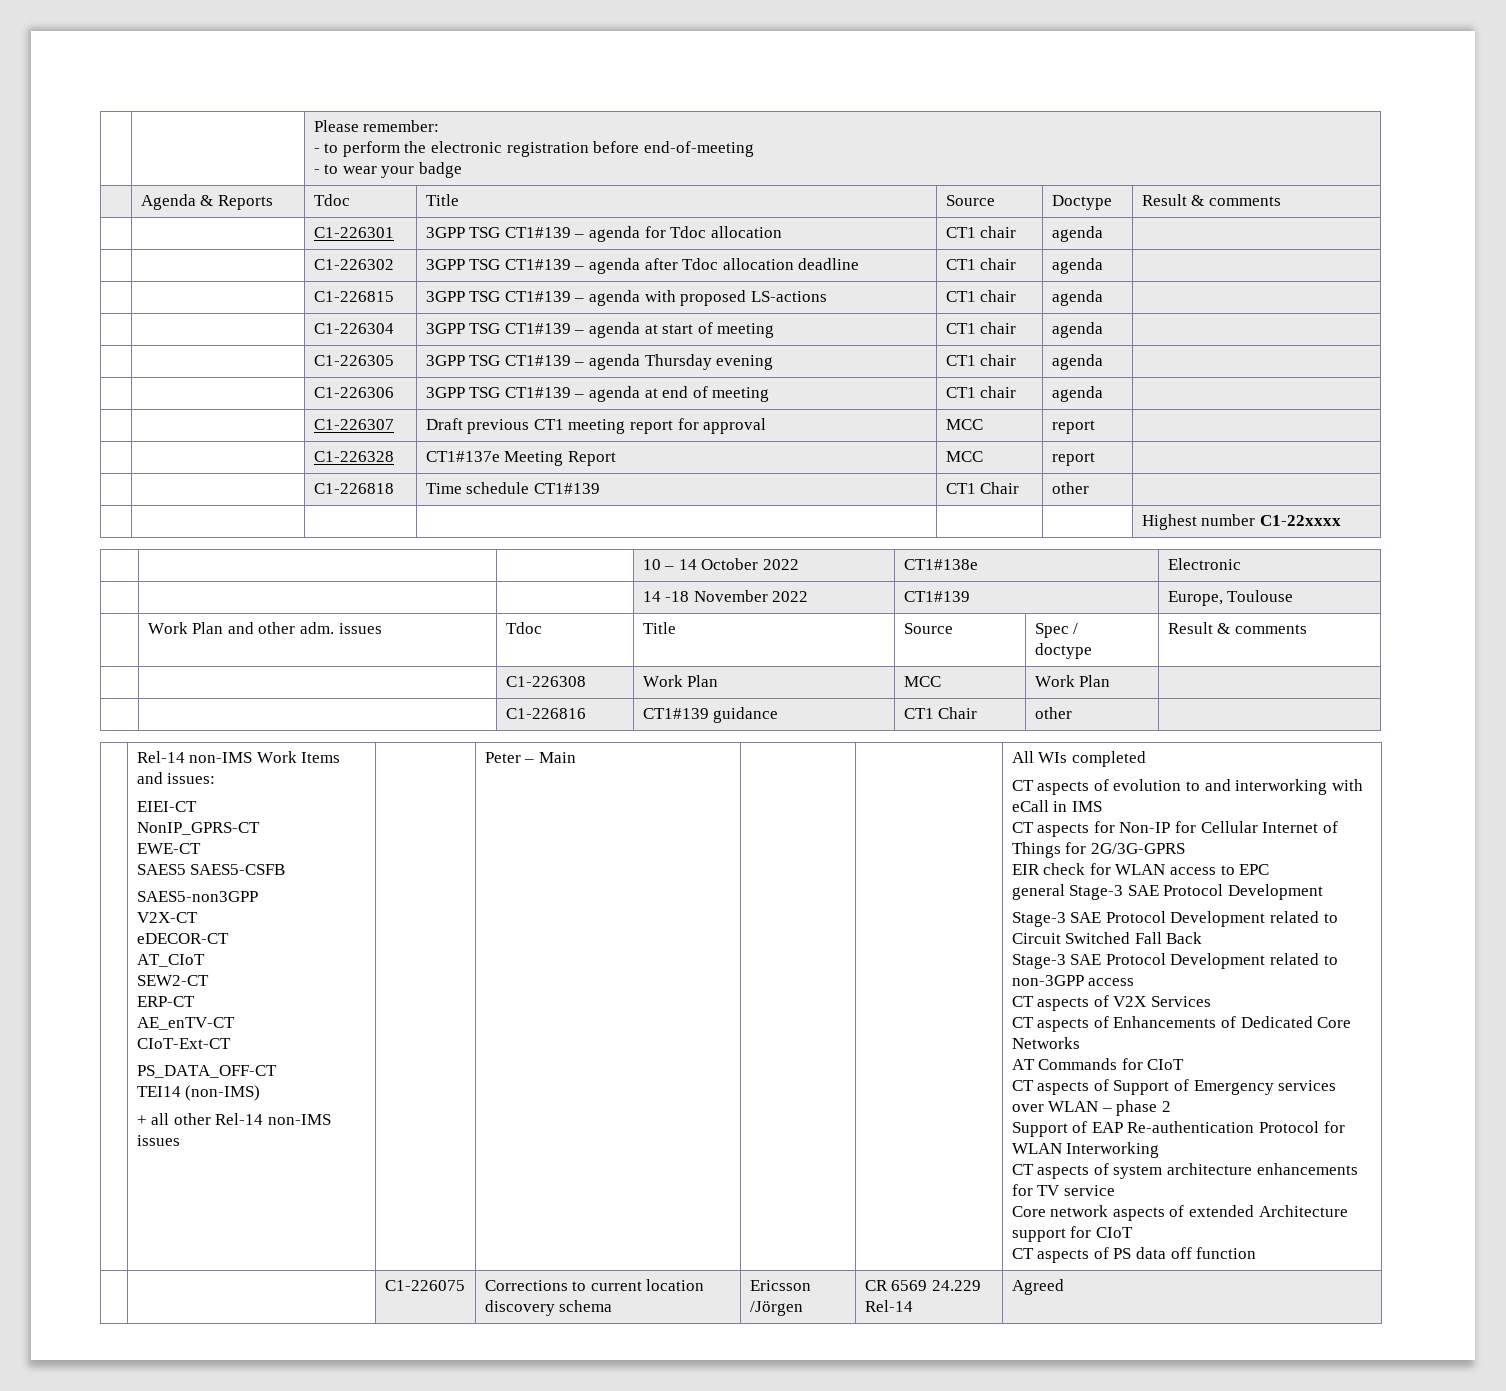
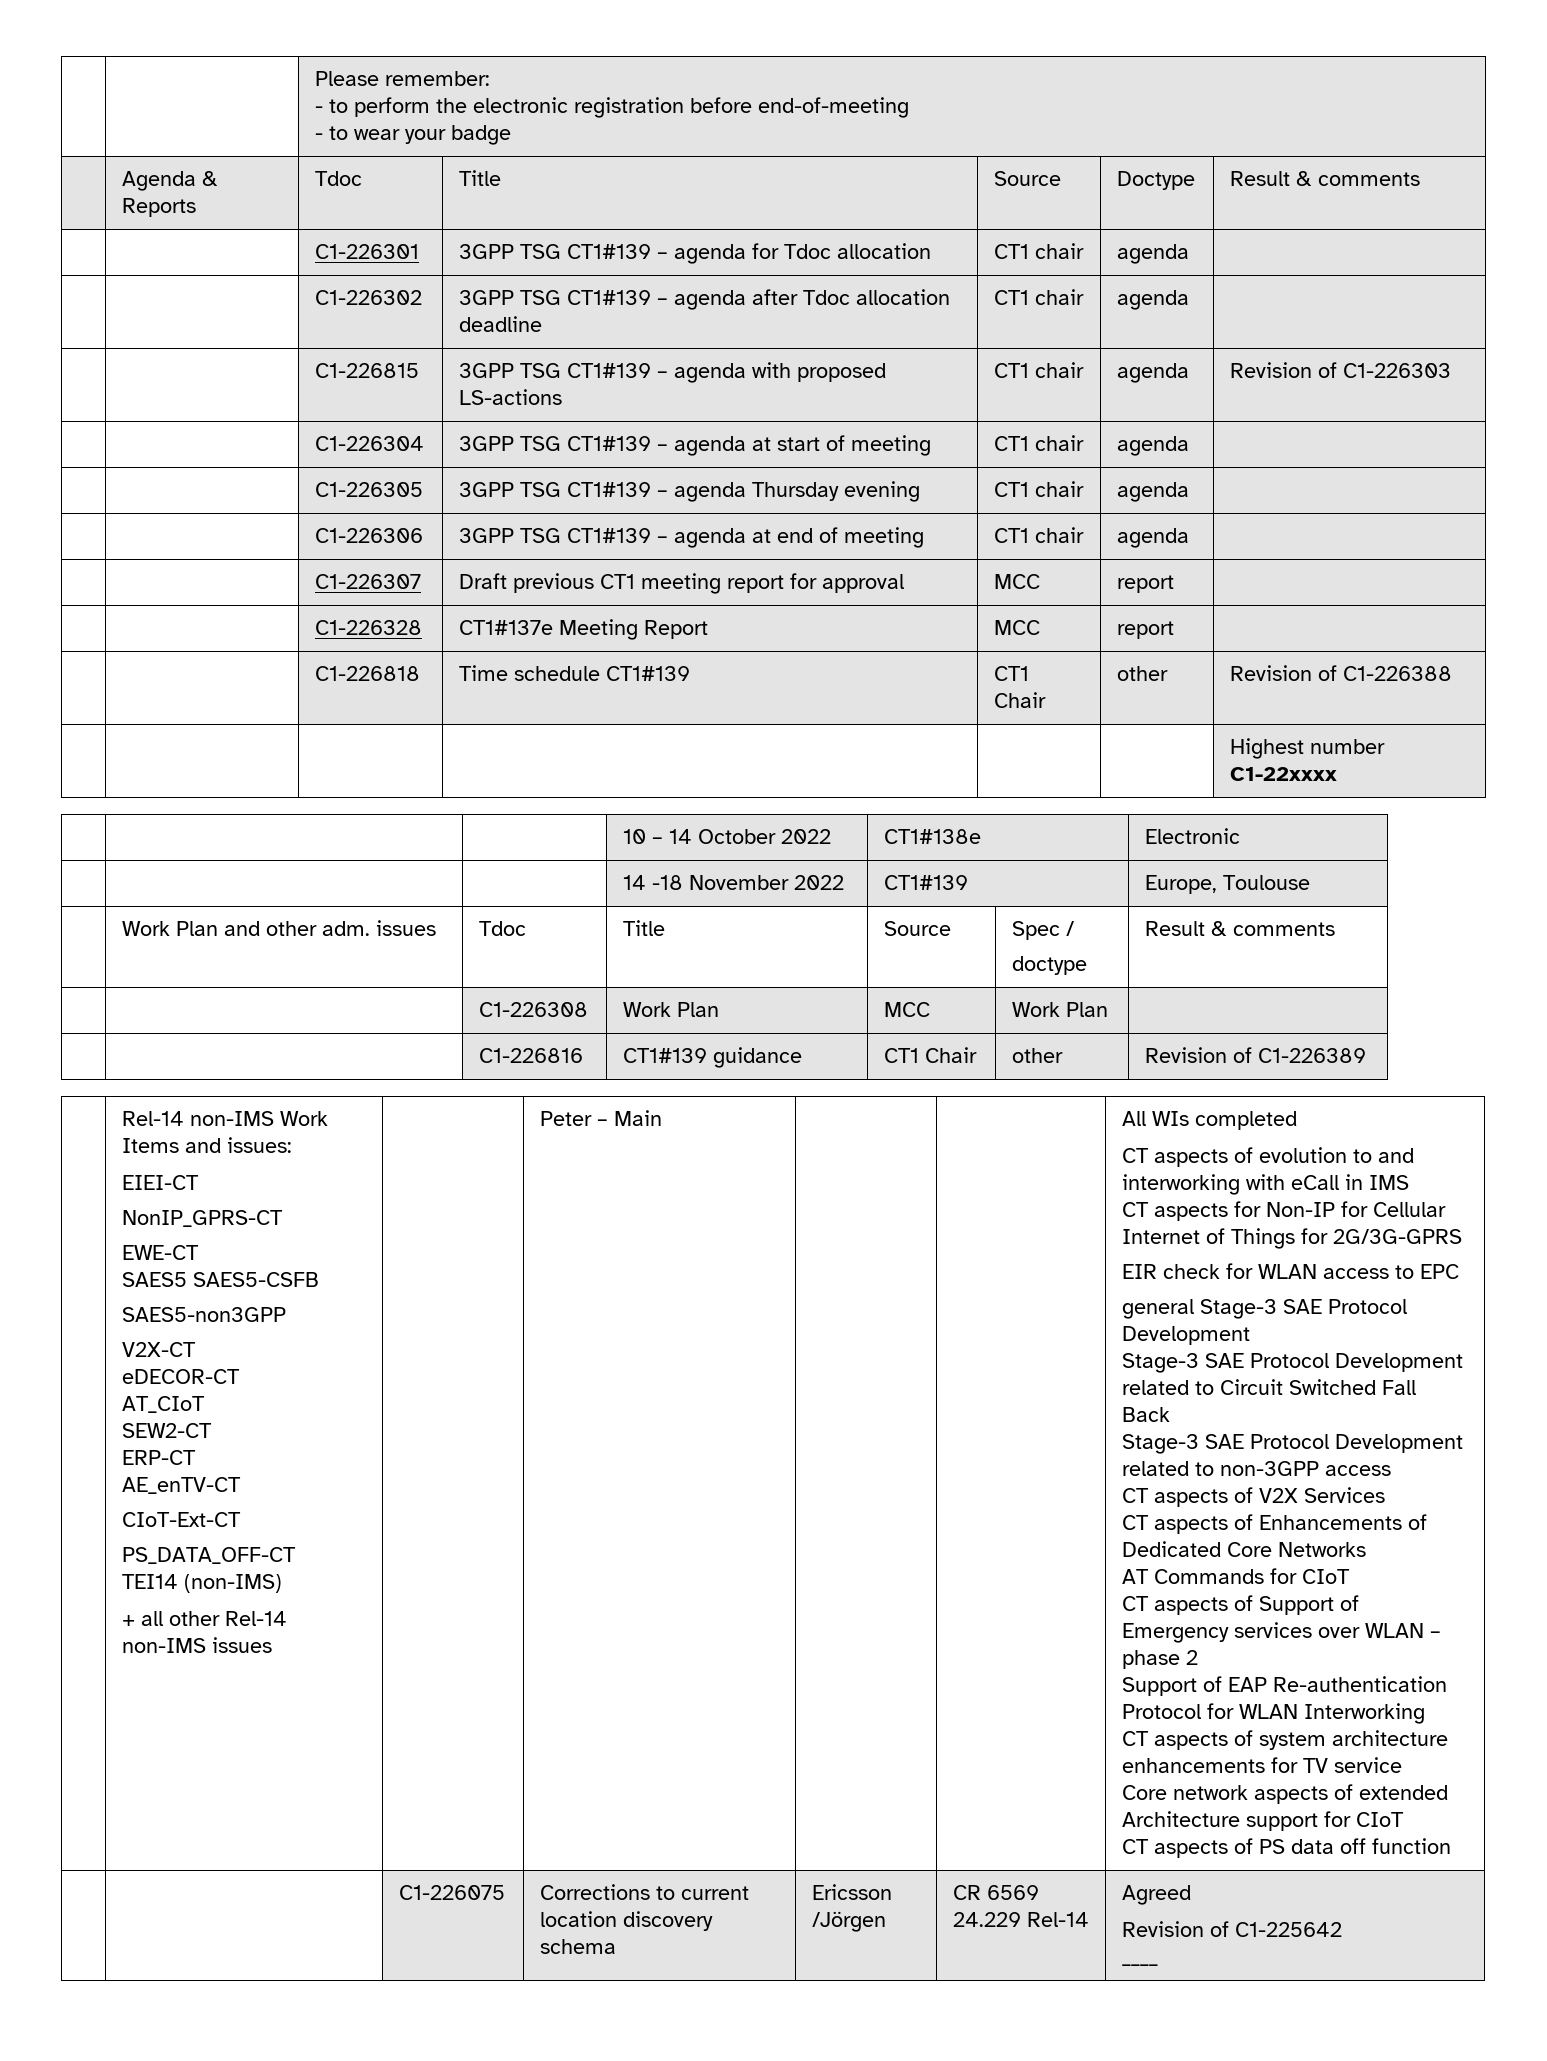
- | | C1-226815 | 3GPP TSG CT1#139 – agenda with proposed LS-actions | CT1 chair | agenda |
+ | | C1-226815 | 3GPP TSG CT1#139 – agenda with proposed LS-actions | CT1 chair | agenda | Revision of C1-226303
- | | C1-226818 | Time schedule CT1#139 | CT1 Chair | other |
+ | | C1-226818 | Time schedule CT1#139 | CT1 Chair | other | Revision of C1-226388
- | | C1-226816 | CT1#139 guidance | CT1 Chair | other |
+ | | C1-226816 | CT1#139 guidance | CT1 Chair | other | Revision of C1-226389
  | | C1-226075 | Corrections to current location discovery schema | Ericsson /Jörgen | CR 6569 24.229 Rel-14 | Agreed
+ Revision of C1-225642
+ ____

